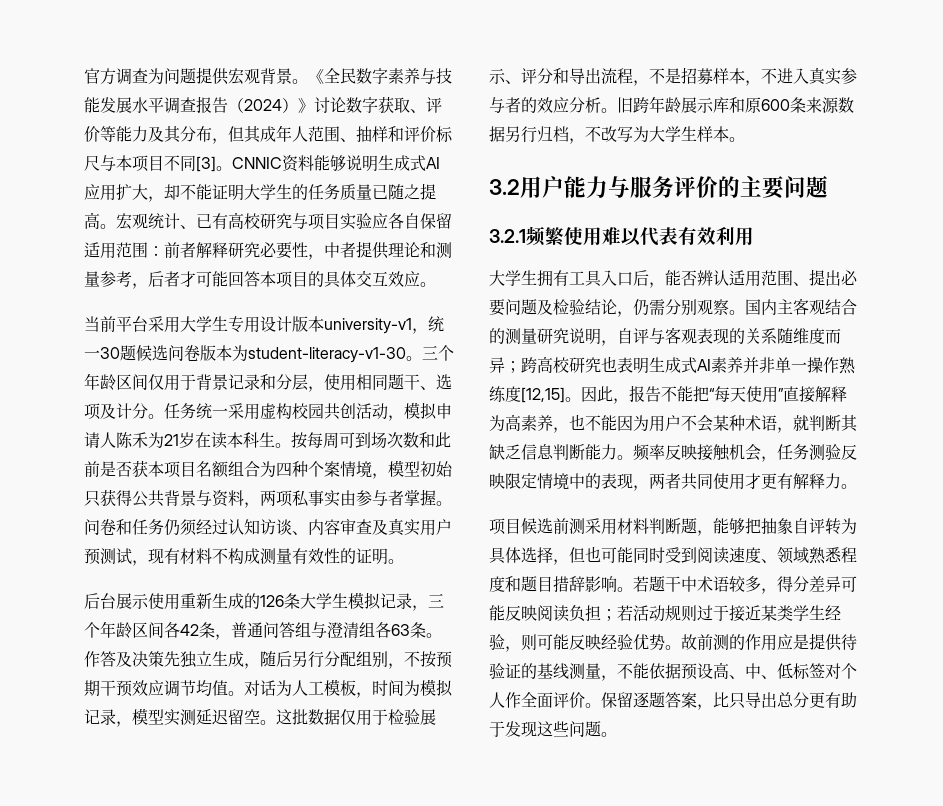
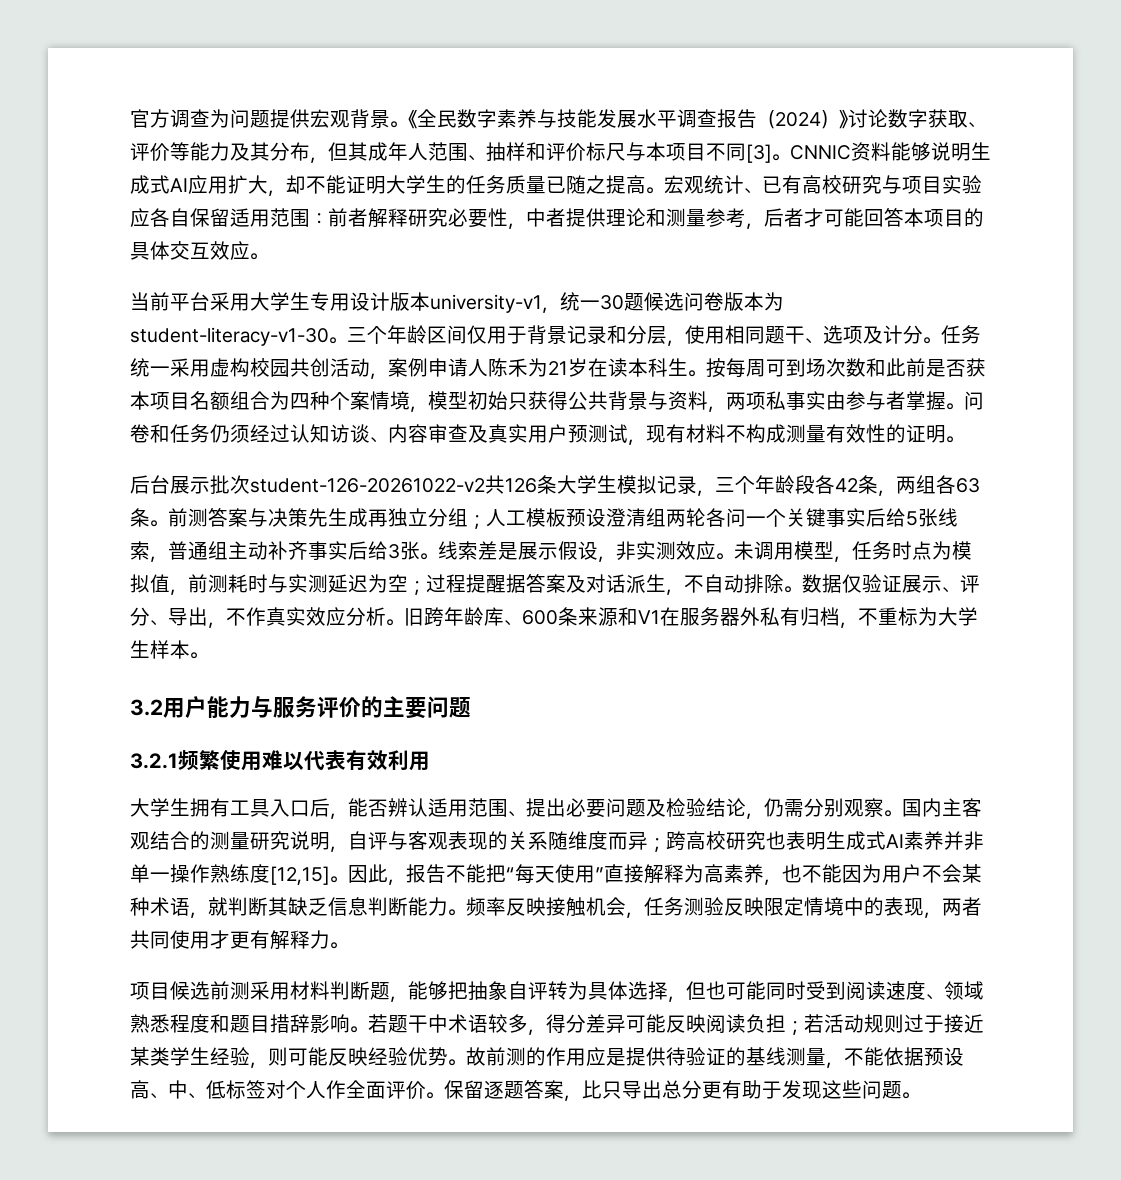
- 任务统一采用虚构校园共创活动，模拟申请人陈禾为21岁在读本科生。
+ 任务统一采用虚构校园共创活动，案例申请人陈禾为21岁在读本科生。
- 后台展示使用重新生成的126条大学生模拟记录，三个年龄区间各42条，普通问答组与澄清组各63条。作答及决策先独立生成，随后另行分配组别，不按预期干预效应调节均值。对话为人工模板，时间为模拟记录，模型实测延迟留空。这批数据仅用于检验展示、评分和导出流程，不是招募样本，不进入真实参与者的效应分析。
+ 后台展示批次student-126-20261022-v2共126条大学生模拟记录，三个年龄段各42条，两组各63条。前测答案与决策先生成再独立分组；人工模板预设澄清组两轮各问一个关键事实后给5张线索，普通组主动补齐事实后给3张。线索差是展示假设，非实测效应。未调用模型，任务时点为模拟值，前测耗时与实测延迟为空；过程提醒据答案及对话派生，不自动排除。数据仅验证展示、评分、导出，不作真实效应分析。
- 旧跨年龄展示库和原600条来源数据另行归档，不改写为大学生样本。
+ 旧跨年龄库、600条来源和V1在服务器外私有归档，不重标为大学生样本。

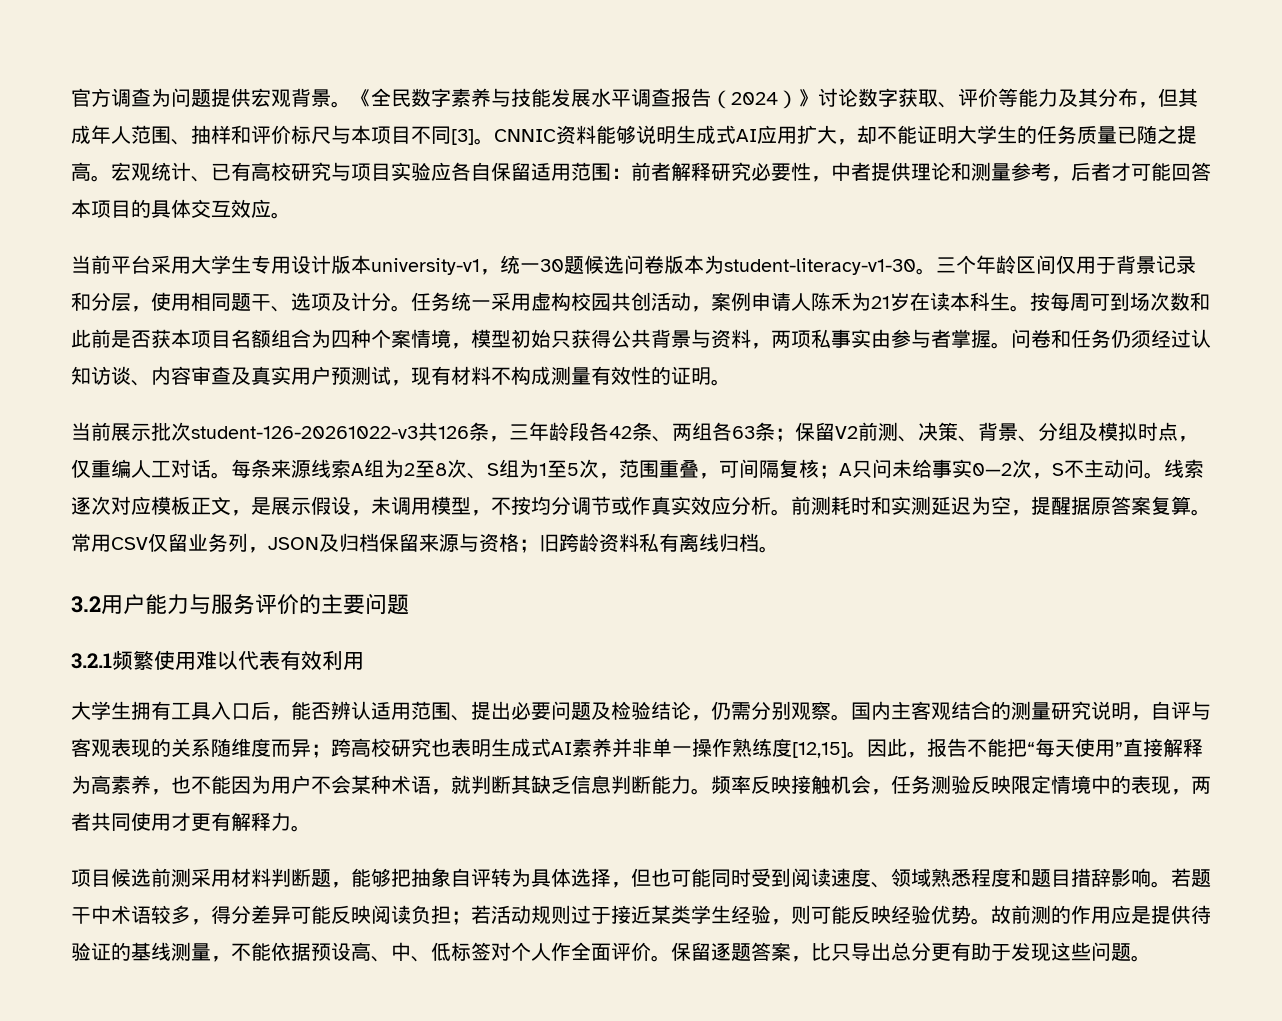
- 后台展示批次student-126-20261022-v2共126条大学生模拟记录，三个年龄段各42条，两组各63条。前测答案与决策先生成再独立分组；人工模板预设澄清组两轮各问一个关键事实后给5张线索，普通组主动补齐事实后给3张。线索差是展示假设，非实测效应。未调用模型，任务时点为模拟值，前测耗时与实测延迟为空；过程提醒据答案及对话派生，不自动排除。数据仅验证展示、评分、导出，不作真实效应分析。旧跨年龄库、600条来源和V1在服务器外私有归档，不重标为大学生样本。
+ 当前展示批次student-126-20261022-v3共126条，三年龄段各42条、两组各63条；保留V2前测、决策、背景、分组及模拟时点，仅重编人工对话。每条来源线索A组为2至8次、S组为1至5次，范围重叠，可间隔复核；A只问未给事实0—2次，S不主动问。线索逐次对应模板正文，是展示假设，未调用模型，不按均分调节或作真实效应分析。前测耗时和实测延迟为空，提醒据原答案复算。常用CSV仅留业务列，JSON及归档保留来源与资格；旧跨龄资料私有离线归档。

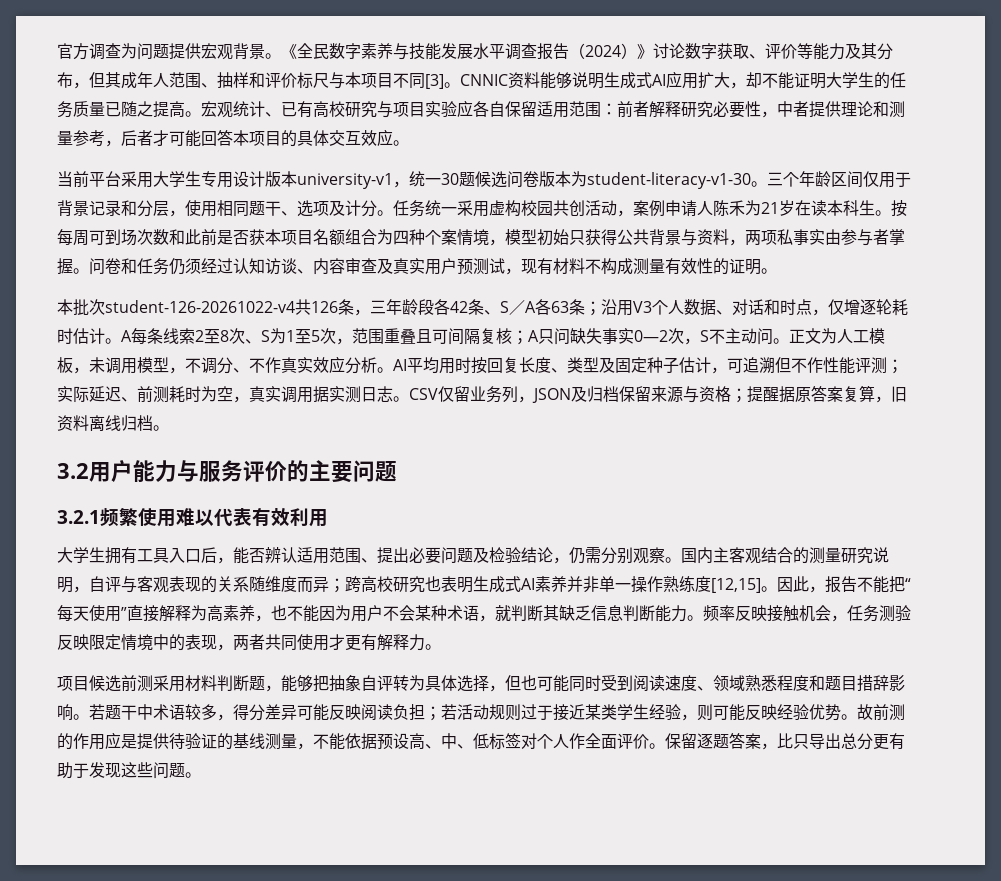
- 当前展示批次student-126-20261022-v3共126条，三年龄段各42条、两组各63条；保留V2前测、决策、背景、分组及模拟时点，仅重编人工对话。每条来源线索A组为2至8次、S组为1至5次，范围重叠，可间隔复核；A只问未给事实0—2次，S不主动问。
+ 本批次student-126-20261022-v4共126条，三年龄段各42条、S／A各63条；沿用V3个人数据、对话和时点，仅增逐轮耗时估计。A每条线索2至8次、S为1至5次，范围重叠且可间隔复核；A只问缺失事实0—2次，S不主动问。
- 线索逐次对应模板正文，是展示假设，未调用模型，不按均分调节或作真实效应分析。
+ 正文为人工模板，未调用模型，不调分、不作真实效应分析。
- 前测耗时和实测延迟为空，提醒据原答案复算。常用CSV仅留业务列，JSON及归档保留来源与资格；旧跨龄资料私有离线归档。
+ AI平均用时按回复长度、类型及固定种子估计，可追溯但不作性能评测；实际延迟、前测耗时为空，真实调用据实测日志。CSV仅留业务列，JSON及归档保留来源与资格；提醒据原答案复算，旧资料离线归档。

